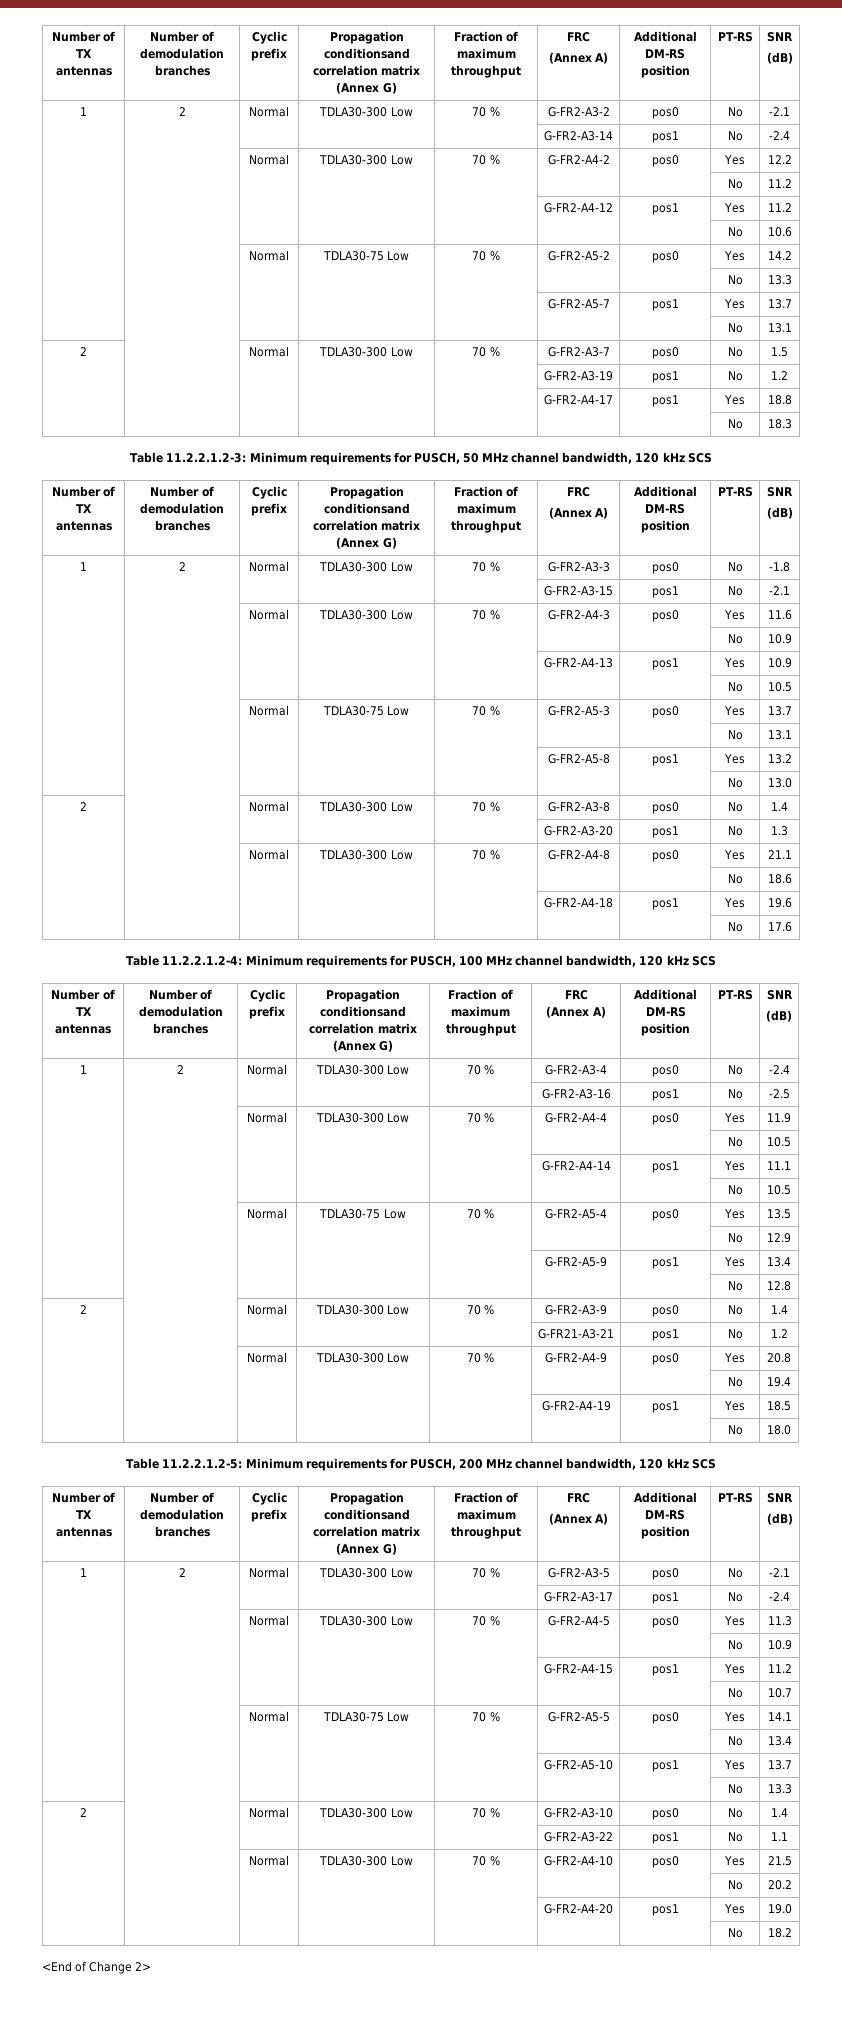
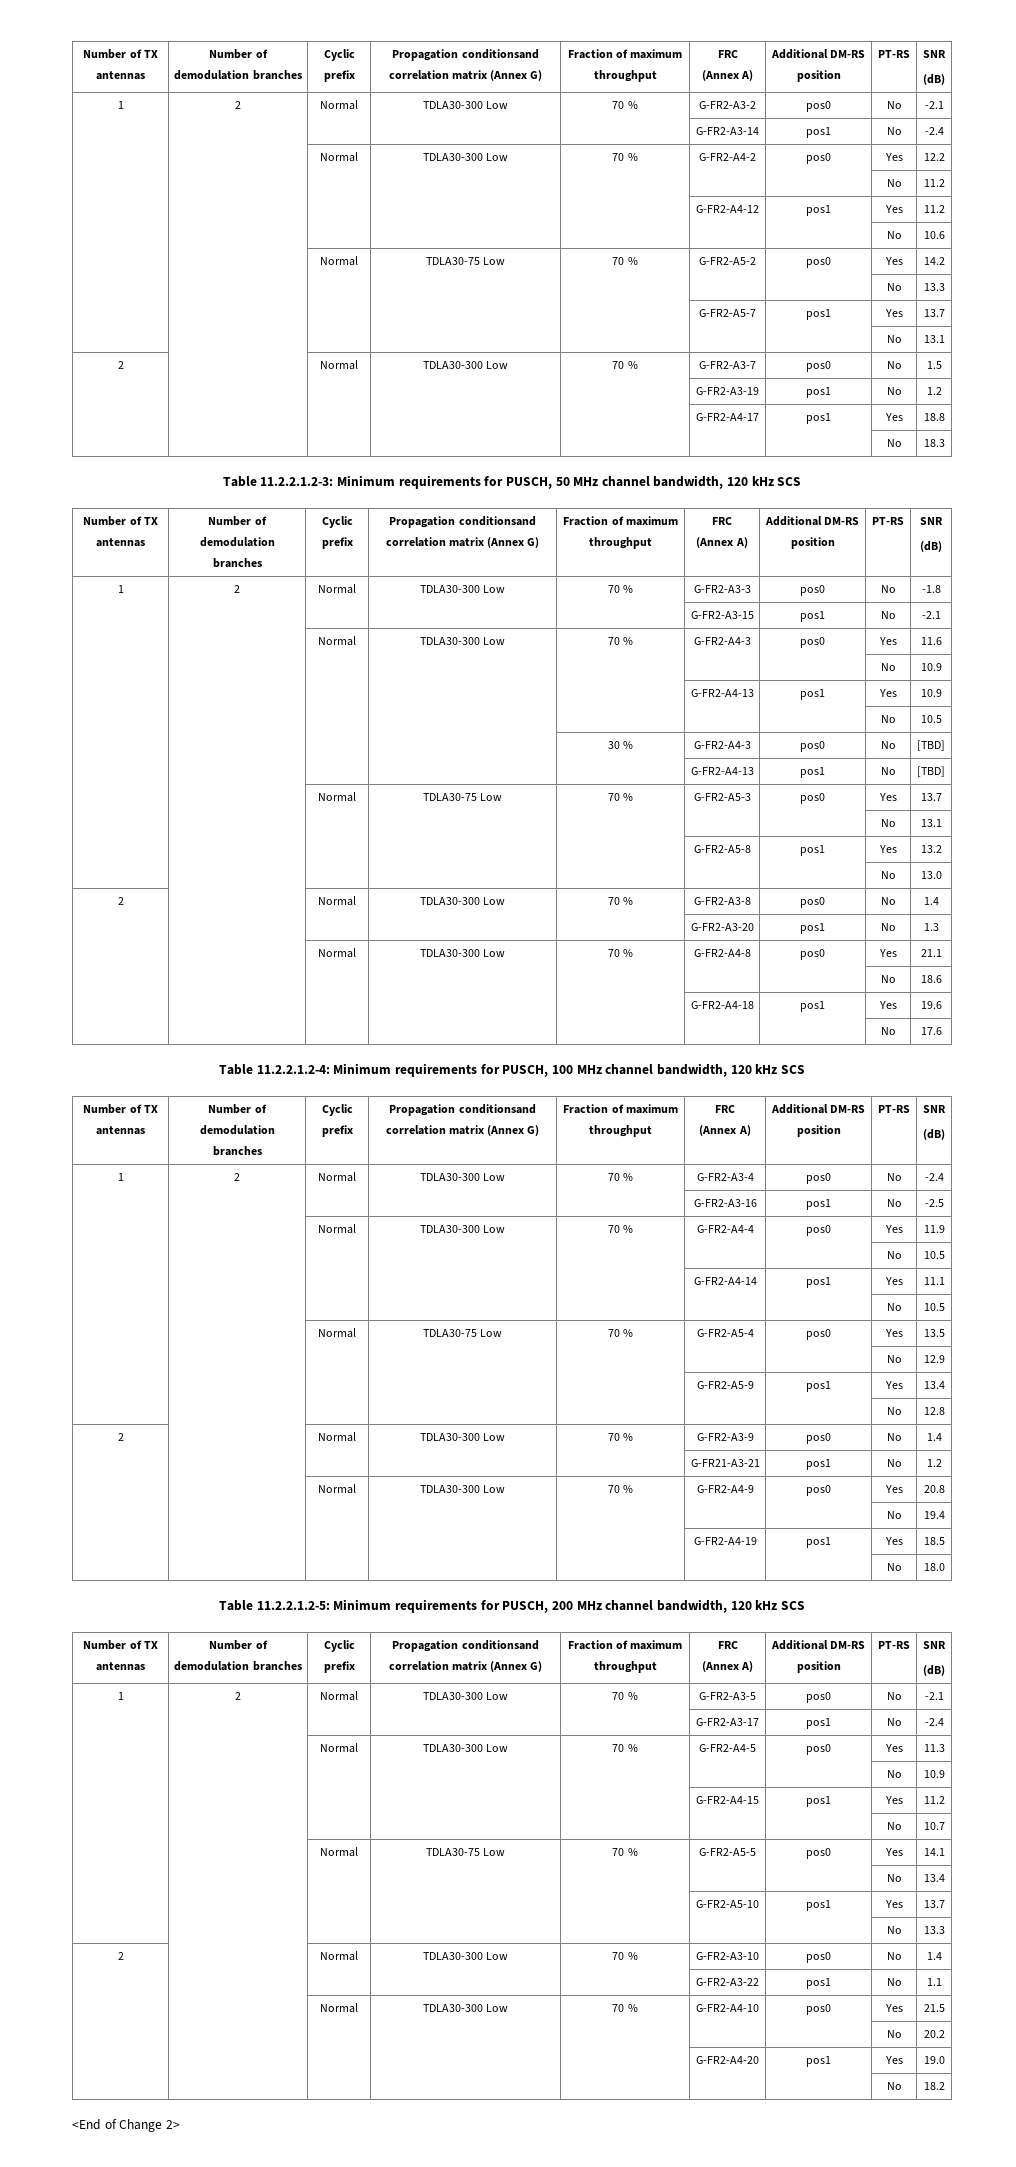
+ | | | | 30 % | G-FR2-A4-3 | pos0 | No | [TBD]
+ | | | | | G-FR2-A4-13 | pos1 | No | [TBD]

